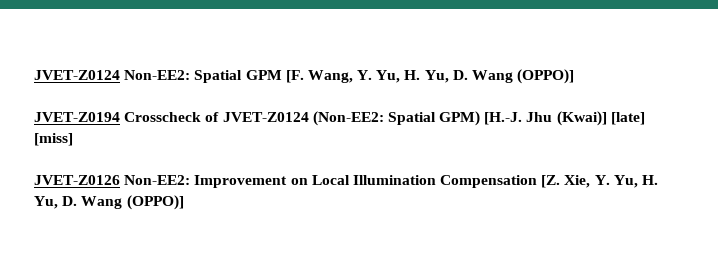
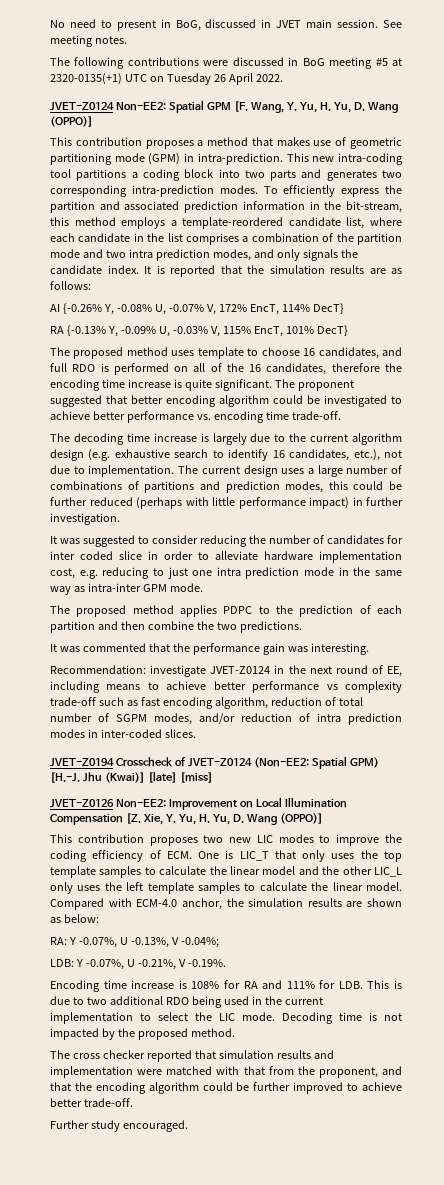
+ No need to present in BoG, discussed in JVET main session. See meeting notes.
+ The following contributions were discussed in BoG meeting #5 at 2320-0135(+1) UTC on Tuesday 26 April 2022.
+ This contribution proposes a method that makes use of geometric partitioning mode (GPM) in intra-prediction. This new intra-coding tool partitions a coding block into two parts and generates two corresponding intra-prediction modes. To efficiently express the partition and associated prediction information in the bit-stream, this method employs a template-reordered candidate list, where each candidate in the list comprises a combination of the partition mode and two intra prediction modes, and only signals the candidate index. It is reported that the simulation results are as follows:
+ AI {-0.26% Y, -0.08% U, -0.07% V, 172% EncT, 114% DecT}
+ RA {-0.13% Y, -0.09% U, -0.03% V, 115% EncT, 101% DecT}
+ The proposed method uses template to choose 16 candidates, and full RDO is performed on all of the 16 candidates, therefore the encoding time increase is quite significant. The proponent suggested that better encoding algorithm could be investigated to achieve better performance vs. encoding time trade-off.
+ The decoding time increase is largely due to the current algorithm design (e.g. exhaustive search to identify 16 candidates, etc.), not due to implementation. The current design uses a large number of combinations of partitions and prediction modes, this could be further reduced (perhaps with little performance impact) in further investigation.
+ It was suggested to consider reducing the number of candidates for inter coded slice in order to alleviate hardware implementation cost, e.g. reducing to just one intra prediction mode in the same way as intra-inter GPM mode.
+ The proposed method applies PDPC to the prediction of each partition and then combine the two predictions.
+ It was commented that the performance gain was interesting.
+ Recommendation: investigate JVET-Z0124 in the next round of EE, including means to achieve better performance vs complexity trade-off such as fast encoding algorithm, reduction of total number of SGPM modes, and/or reduction of intra prediction modes in inter-coded slices.
+ This contribution proposes two new LIC modes to improve the coding efficiency of ECM. One is LIC_T that only uses the top template samples to calculate the linear model and the other LIC_L only uses the left template samples to calculate the linear model. Compared with ECM-4.0 anchor, the simulation results are shown as below:
+ RA: Y -0.07%, U -0.13%, V -0.04%;
+ LDB: Y -0.07%, U -0.21%, V -0.19%.
+ Encoding time increase is 108% for RA and 111% for LDB. This is due to two additional RDO being used in the current implementation to select the LIC mode. Decoding time is not impacted by the proposed method.
+ The cross checker reported that simulation results and implementation were matched with that from the proponent, and that the encoding algorithm could be further improved to achieve better trade-off.
+ Further study encouraged.

